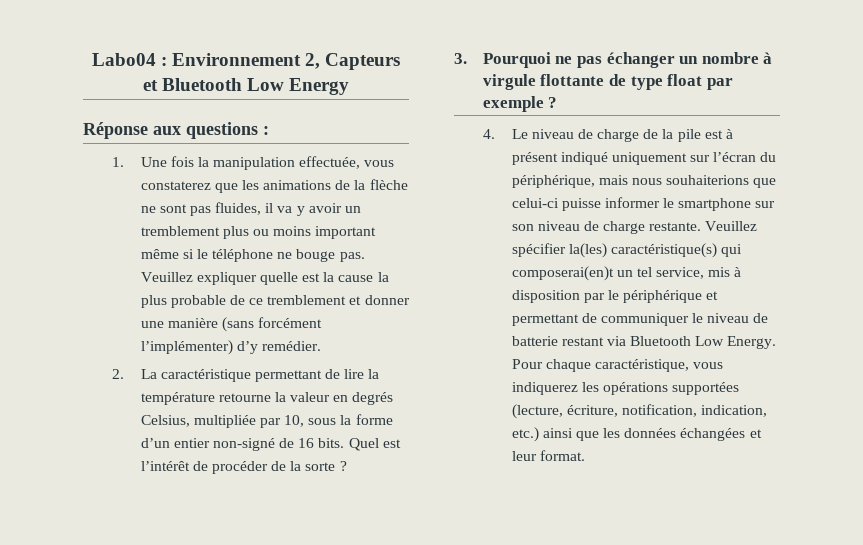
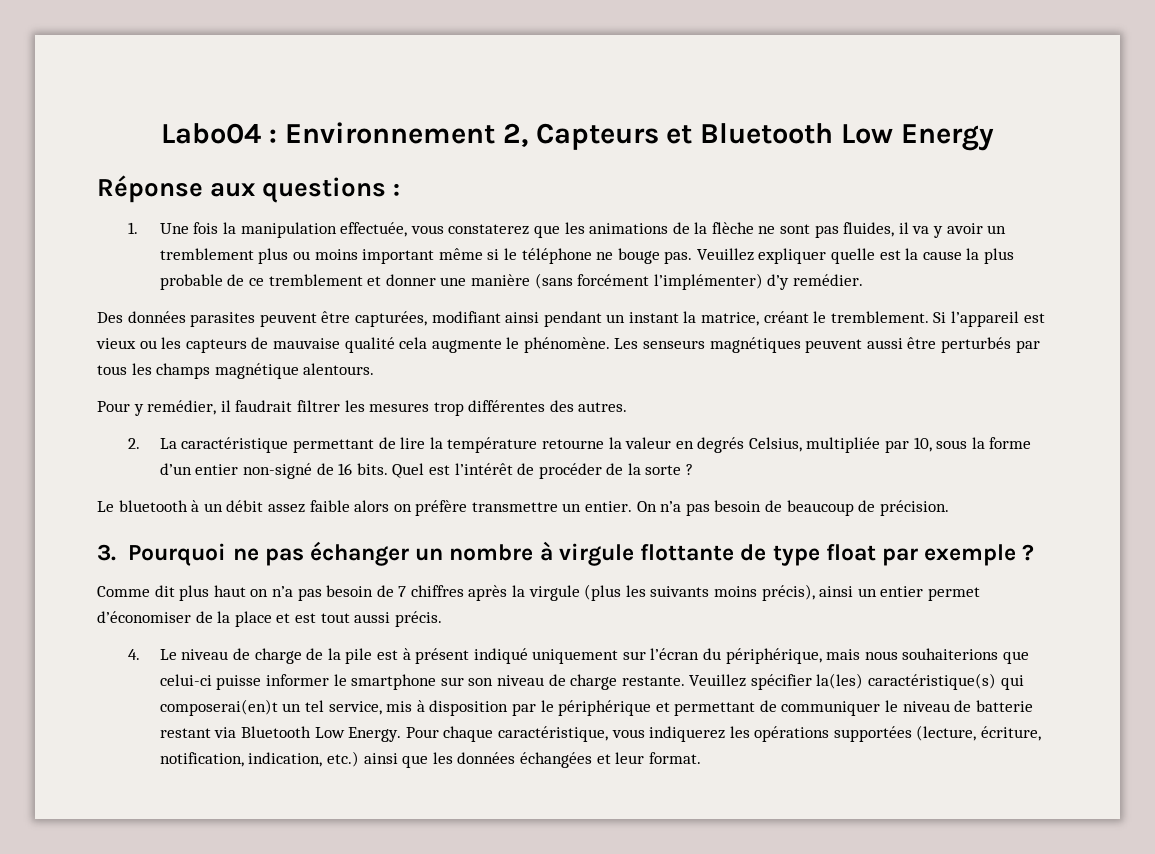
+ Des données parasites peuvent être capturées, modifiant ainsi pendant un instant la matrice, créant le tremblement. Si l’appareil est vieux ou les capteurs de mauvaise qualité cela augmente le phénomène. Les senseurs magnétiques peuvent aussi être perturbés par tous les champs magnétique alentours.
+ Pour y remédier, il faudrait filtrer les mesures trop différentes des autres.
+ Le bluetooth à un débit assez faible alors on préfère transmettre un entier. On n’a pas besoin de beaucoup de précision.
+ Comme dit plus haut on n’a pas besoin de 7 chiffres après la virgule (plus les suivants moins précis), ainsi un entier permet d’économiser de la place et est tout aussi précis.

